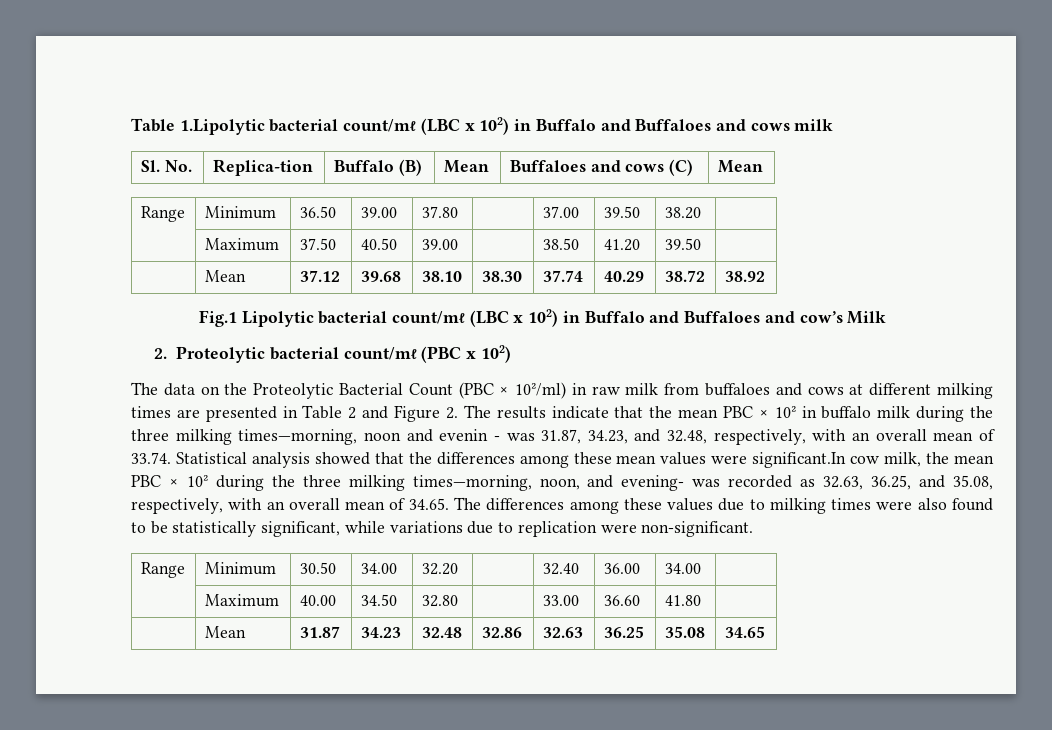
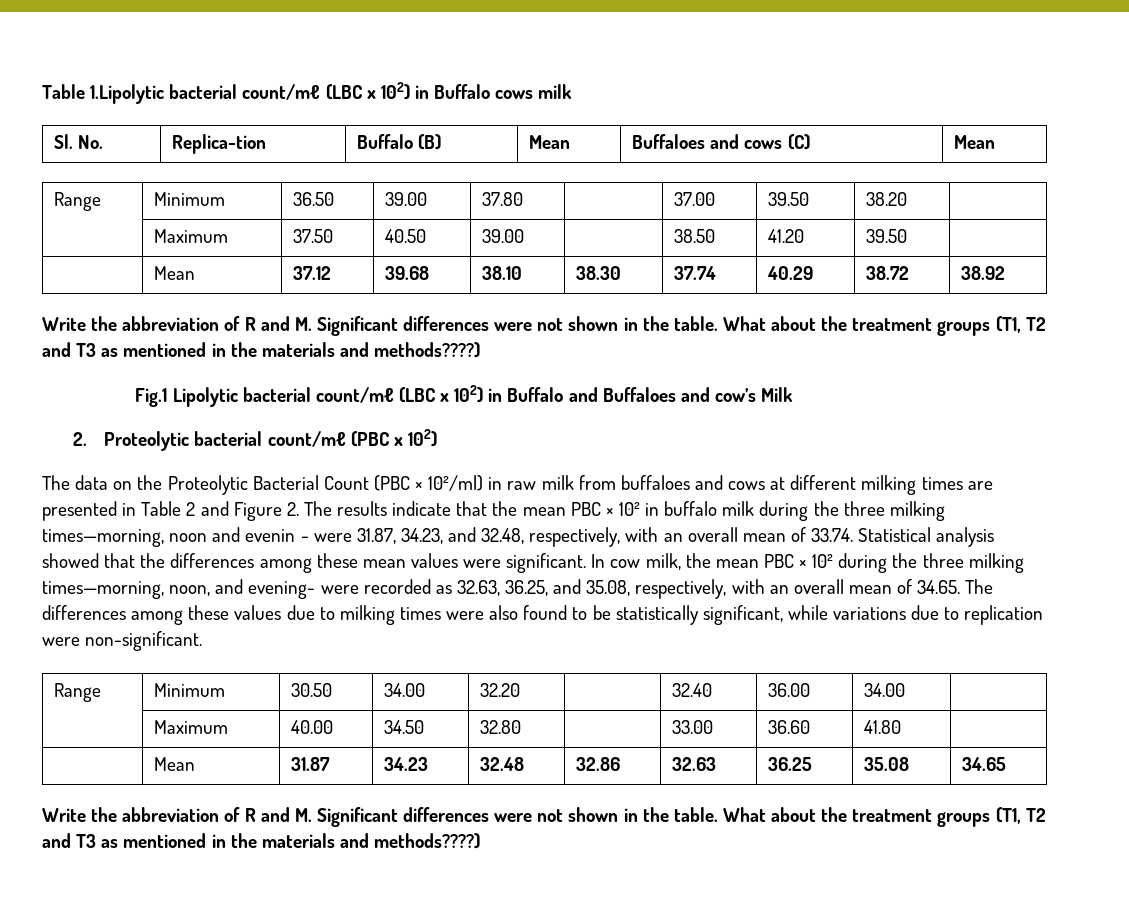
- Table 1.Lipolytic bacterial count/mℓ (LBC x 102) in Buffalo and Buffaloes and cows milk
+ Table 1.Lipolytic bacterial count/mℓ (LBC x 102) in Buffalo cows milk
  | Mean | 37.12 | 39.68 | 38.10 | 38.30 | 37.74 | 40.29 | 38.72 | 38.92
+ Write the abbreviation of R and M. Significant differences were not shown in the table. What about the treatment groups (T1, T2 and T3 as mentioned in the materials and methods????)
- The data on the Proteolytic Bacterial Count (PBC × 10²/ml) in raw milk from buffaloes and cows at different milking times are presented in Table 2 and Figure 2. The results indicate that the mean PBC × 10² in buffalo milk during the three milking times—morning, noon and evenin - was 31.87, 34.23, and 32.48, respectively, with an overall mean of 33.74. Statistical analysis showed that the differences among these mean values were significant.In cow milk, the mean PBC × 10² during the three milking times—morning, noon, and evening- was recorded as 32.63, 36.25, and 35.08, respectively, with an overall mean of 34.65. The differences among these values due to milking times were also found to be statistically significant, while variations due to replication were non-significant.
+ The data on the Proteolytic Bacterial Count (PBC × 10²/ml) in raw milk from buffaloes and cows at different milking times are presented in Table 2 and Figure 2. The results indicate that the mean PBC × 10² in buffalo milk during the three milking times—morning, noon and evenin - were 31.87, 34.23, and 32.48, respectively, with an overall mean of 33.74. Statistical analysis showed that the differences among these mean values were significant. In cow milk, the mean PBC × 10² during the three milking times—morning, noon, and evening- were recorded as 32.63, 36.25, and 35.08, respectively, with an overall mean of 34.65. The differences among these values due to milking times were also found to be statistically significant, while variations due to replication were non-significant.
  | Mean | 31.87 | 34.23 | 32.48 | 32.86 | 32.63 | 36.25 | 35.08 | 34.65
+ Write the abbreviation of R and M. Significant differences were not shown in the table. What about the treatment groups (T1, T2 and T3 as mentioned in the materials and methods????)

